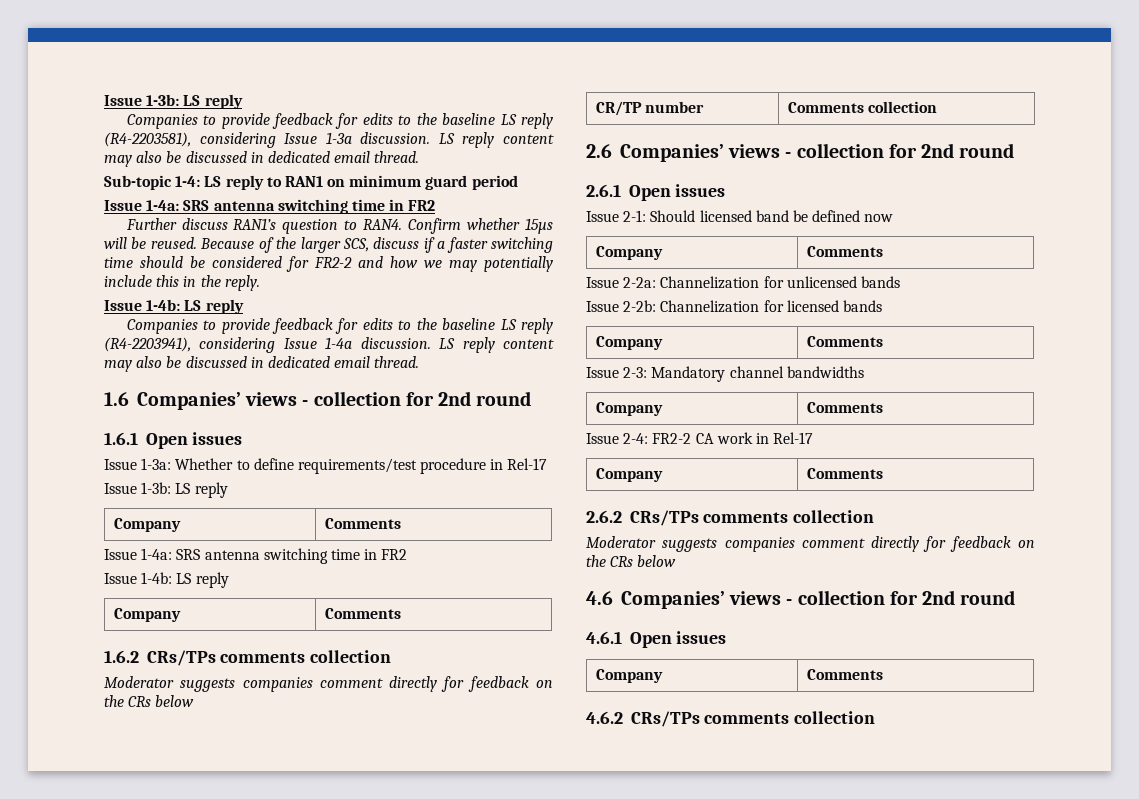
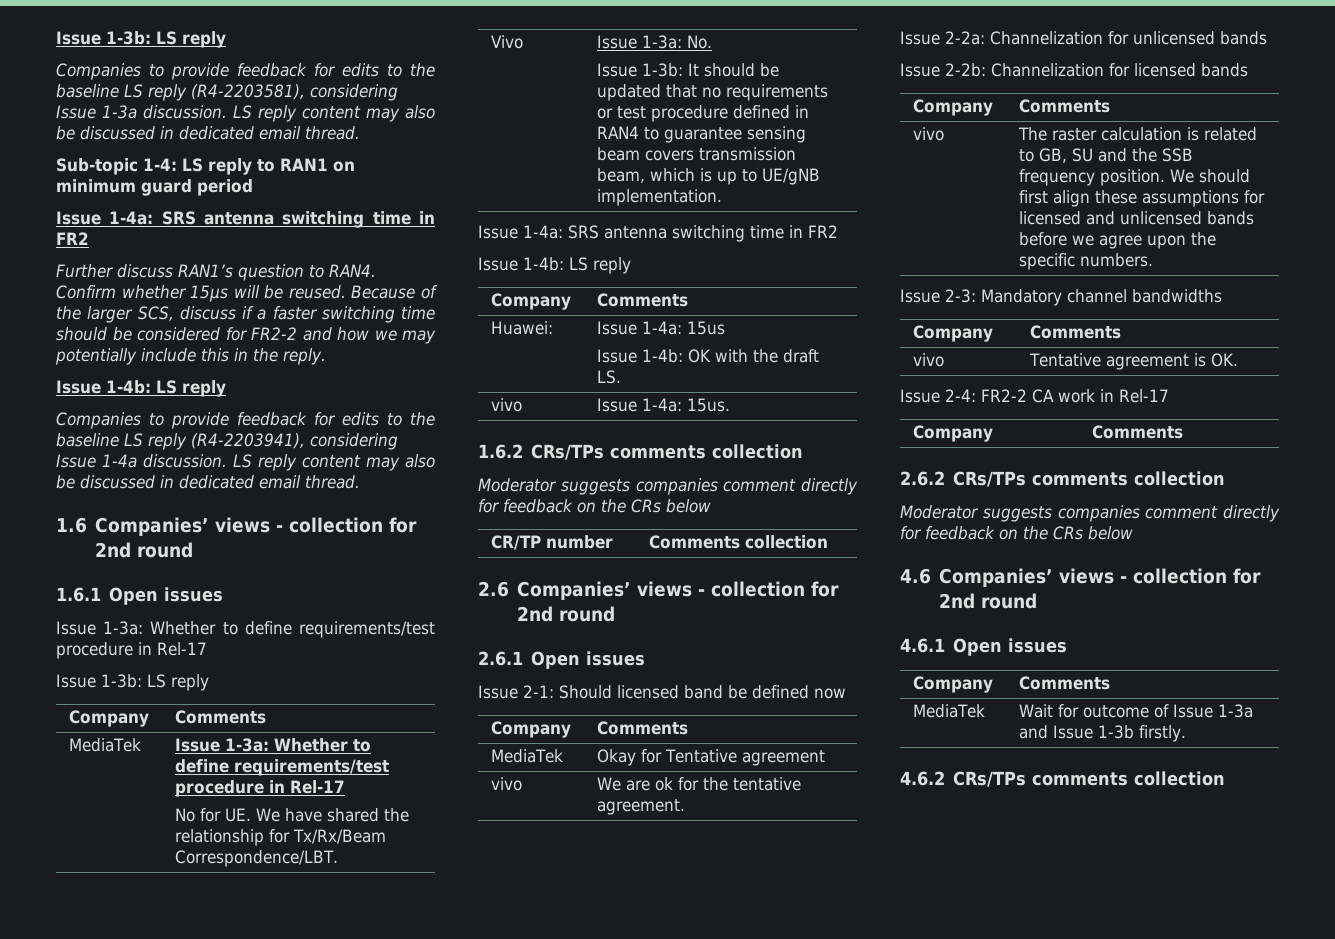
+ MediaTek | Issue 1-3a: Whether to define requirements/test procedure in Rel-17
+ No for UE. We have shared the relationship for Tx/Rx/Beam Correspondence/LBT.
+ Vivo | Issue 1-3a: No.
+ Issue 1-3b: It should be updated that no requirements or test procedure defined in RAN4 to guarantee sensing beam covers transmission beam, which is up to UE/gNB implementation.
+ Huawei: | Issue 1-4a: 15us
+ Issue 1-4b: OK with the draft LS.
+ vivo | Issue 1-4a: 15us.
+ MediaTek | Okay for Tentative agreement
+ vivo | We are ok for the tentative agreement.
+ vivo | The raster calculation is related to GB, SU and the SSB frequency position. We should first align these assumptions for licensed and unlicensed bands before we agree upon the specific numbers.
+ vivo | Tentative agreement is OK.
+ MediaTek | Wait for outcome of Issue 1-3a and Issue 1-3b firstly.

